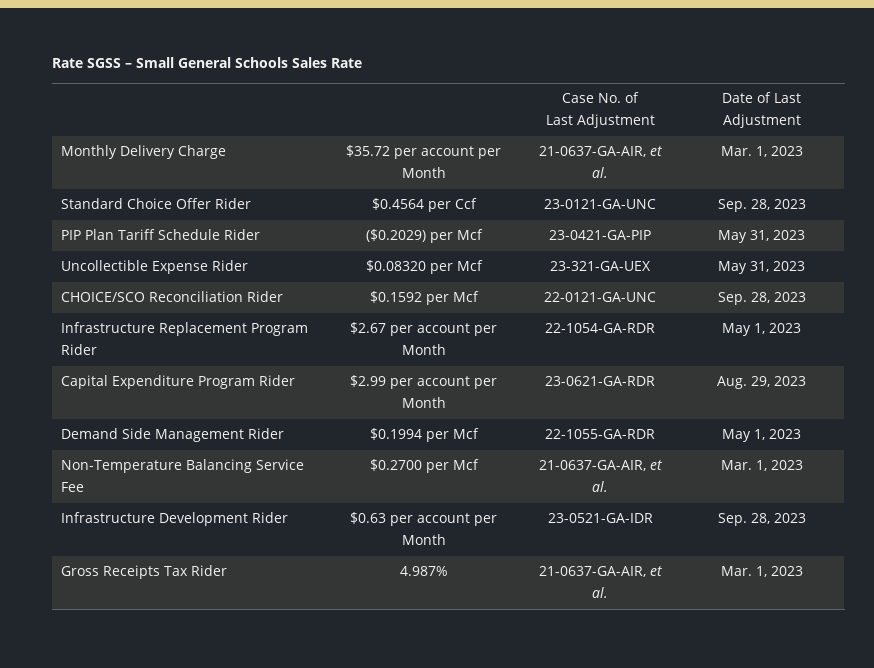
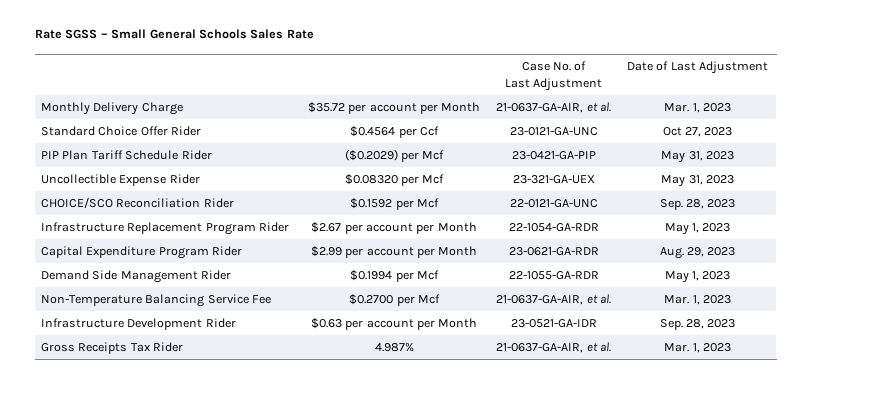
- Standard Choice Offer Rider | $0.4564 per Ccf | 23-0121-GA-UNC | Sep. 28, 2023
+ Standard Choice Offer Rider | $0.4564 per Ccf | 23-0121-GA-UNC | Oct 27, 2023

